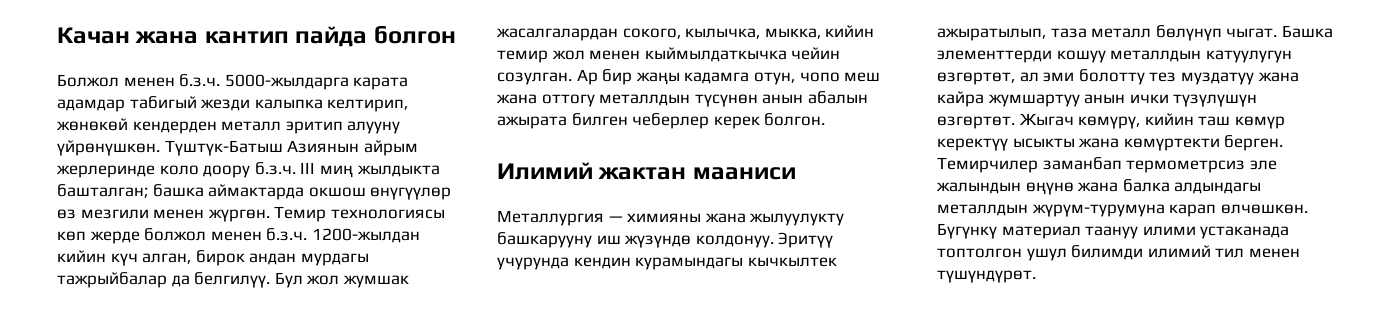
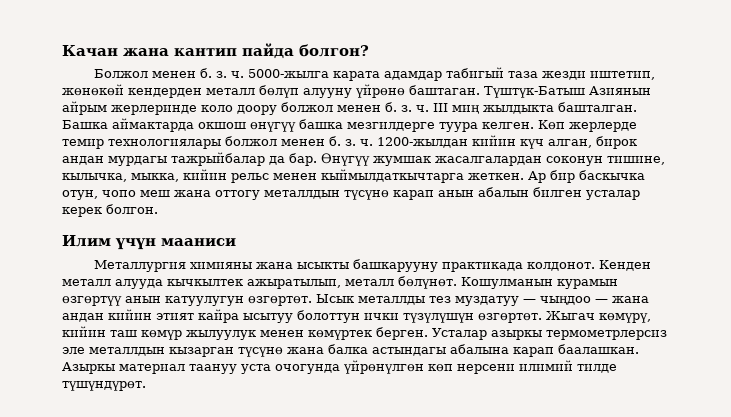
- Качан жана кантип пайда болгон
+ Качан жана кантип пайда болгон?
- Болжол менен б.з.ч. 5000-жылдарга карата адамдар табигый жезди калыпка келтирип, жөнөкөй кендерден металл эритип алууну үйрөнүшкөн.
+ Болжол менен б. з. ч. 5000-жылга карата адамдар табигый таза жезди иштетип, жөнөкөй кендерден металл бөлүп алууну үйрөнө баштаган.
- Түштүк-Батыш Азиянын айрым жерлеринде коло доору б.з.ч. III миң жылдыкта башталган; башка аймактарда окшош өнүгүүлөр өз мезгили менен жүргөн. Темир технологиясы көп жерде болжол менен б.з.ч. 1200-жылдан кийин күч алган, бирок андан мурдагы тажрыйбалар да белгилүү. Бул жол жумшак жасалгалардан сокого, кылычка, мыкка, кийин темир жол менен кыймылдаткычка чейин созулган. Ар бир жаңы кадамга отун, чопо меш жана оттогу металлдын түсүнөн анын абалын ажырата билген чеберлер керек болгон.
+ Түштүк-Батыш Азиянын айрым жерлеринде коло доору болжол менен б. з. ч. III миң жылдыкта башталган. Башка аймактарда окшош өнүгүү башка мезгилдерге туура келген. Көп жерлерде темир технологиялары болжол менен б. з. ч. 1200-жылдан кийин күч алган, бирок андан мурдагы тажрыйбалар да бар. Өнүгүү жумшак жасалгалардан соконун тишине, кылычка, мыкка, кийин рельс менен кыймылдаткычтарга жеткен. Ар бир баскычка отун, чопо меш жана оттогу металлдын түсүнө карап анын абалын билген усталар керек болгон.
- Илимий жактан мааниси
+ Илим үчүн мааниси
- Металлургия — химияны жана жылуулукту башкарууну иш жүзүндө колдонуу. Эритүү учурунда кендин курамындагы кычкылтек ажыратылып, таза металл бөлүнүп чыгат. Башка элементтерди кошуу металлдын катуулугун өзгөртөт, ал эми болотту тез муздатуу жана кайра жумшартуу анын ички түзүлүшүн өзгөртөт.
+ Металлургия химияны жана ысыкты башкарууну практикада колдонот. Кенден металл алууда кычкылтек ажыратылып, металл бөлүнөт. Кошулманын курамын өзгөртүү анын катуулугун өзгөртөт. Ысык металлды тез муздатуу — чыңдоо — жана андан кийин этият кайра ысытуу болоттун ички түзүлүшүн өзгөртөт.
- Жыгач көмүрү, кийин таш көмүр керектүү ысыкты жана көмүртекти берген. Темирчилер заманбап термометрсиз эле жалындын өңүнө жана балка алдындагы металлдын жүрүм-турумуна карап өлчөшкөн. Бүгүнкү материал таануу илими устаканада топтолгон ушул билимди илимий тил менен түшүндүрөт.
+ Жыгач көмүрү, кийин таш көмүр жылуулук менен көмүртек берген. Усталар азыркы термометрлерсиз эле металлдын кызарган түсүнө жана балка астындагы абалына карап баалашкан. Азыркы материал таануу уста очогунда үйрөнүлгөн көп нерсени илимий тилде түшүндүрөт.

